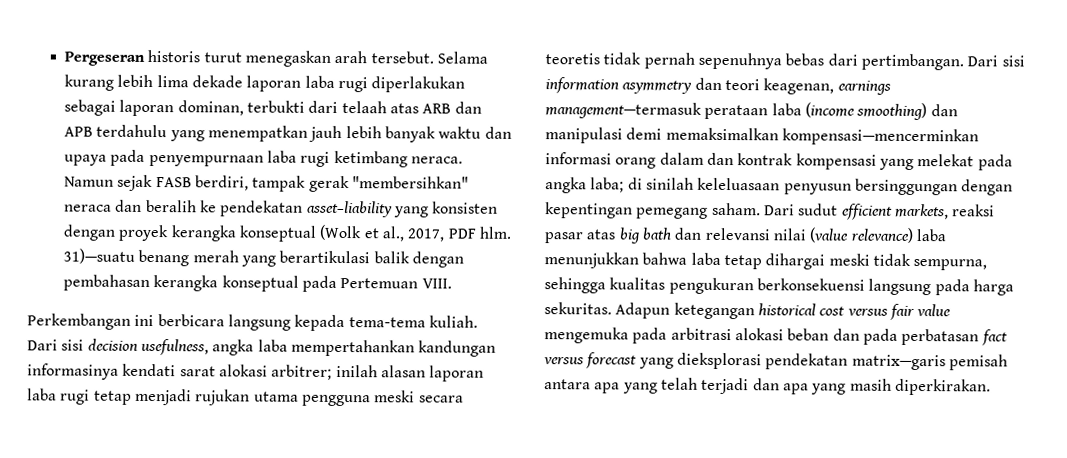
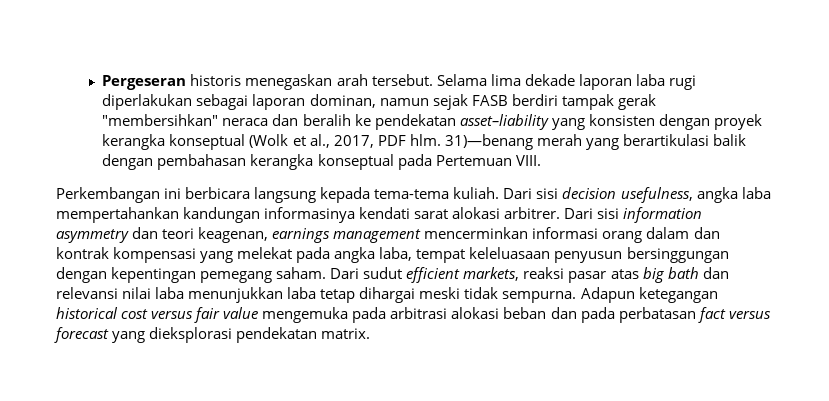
- Pergeseran historis turut menegaskan arah tersebut.
+ Pergeseran historis menegaskan arah tersebut.
- Selama kurang lebih lima dekade laporan laba rugi diperlakukan sebagai laporan dominan, terbukti dari telaah atas ARB dan APB terdahulu yang menempatkan jauh lebih banyak waktu dan upaya pada penyempurnaan laba rugi ketimbang neraca. Namun sejak FASB berdiri, tampak gerak "membersihkan" neraca dan beralih ke pendekatan asset–liability yang konsisten dengan proyek kerangka konseptual (Wolk et al., 2017, PDF hlm.
+ Selama lima dekade laporan laba rugi diperlakukan sebagai laporan dominan, namun sejak FASB berdiri tampak gerak "membersihkan" neraca dan beralih ke pendekatan asset–liability yang konsisten dengan proyek kerangka konseptual (Wolk et al., 2017, PDF hlm.
- 31)—suatu benang merah yang berartikulasi balik dengan pembahasan kerangka konseptual pada Pertemuan VIII.
+ 31)—benang merah yang berartikulasi balik dengan pembahasan kerangka konseptual pada Pertemuan VIII.
- Dari sisi decision usefulness, angka laba mempertahankan kandungan informasinya kendati sarat alokasi arbitrer; inilah alasan laporan laba rugi tetap menjadi rujukan utama pengguna meski secara teoretis tidak pernah sepenuhnya bebas dari pertimbangan.
+ Dari sisi decision usefulness, angka laba mempertahankan kandungan informasinya kendati sarat alokasi arbitrer.
- Dari sisi information asymmetry dan teori keagenan, earnings management—termasuk perataan laba (income smoothing) dan manipulasi demi memaksimalkan kompensasi—mencerminkan informasi orang dalam dan kontrak kompensasi yang melekat pada angka laba; di sinilah keleluasaan penyusun bersinggungan dengan kepentingan pemegang saham.
+ Dari sisi information asymmetry dan teori keagenan, earnings management mencerminkan informasi orang dalam dan kontrak kompensasi yang melekat pada angka laba, tempat keleluasaan penyusun bersinggungan dengan kepentingan pemegang saham.
- Dari sudut efficient markets, reaksi pasar atas big bath dan relevansi nilai (value relevance) laba menunjukkan bahwa laba tetap dihargai meski tidak sempurna, sehingga kualitas pengukuran berkonsekuensi langsung pada harga sekuritas.
+ Dari sudut efficient markets, reaksi pasar atas big bath dan relevansi nilai laba menunjukkan laba tetap dihargai meski tidak sempurna.
- Adapun ketegangan historical cost versus fair value mengemuka pada arbitrasi alokasi beban dan pada perbatasan fact versus forecast yang dieksplorasi pendekatan matrix—garis pemisah antara apa yang telah terjadi dan apa yang masih diperkirakan.
+ Adapun ketegangan historical cost versus fair value mengemuka pada arbitrasi alokasi beban dan pada perbatasan fact versus forecast yang dieksplorasi pendekatan matrix.

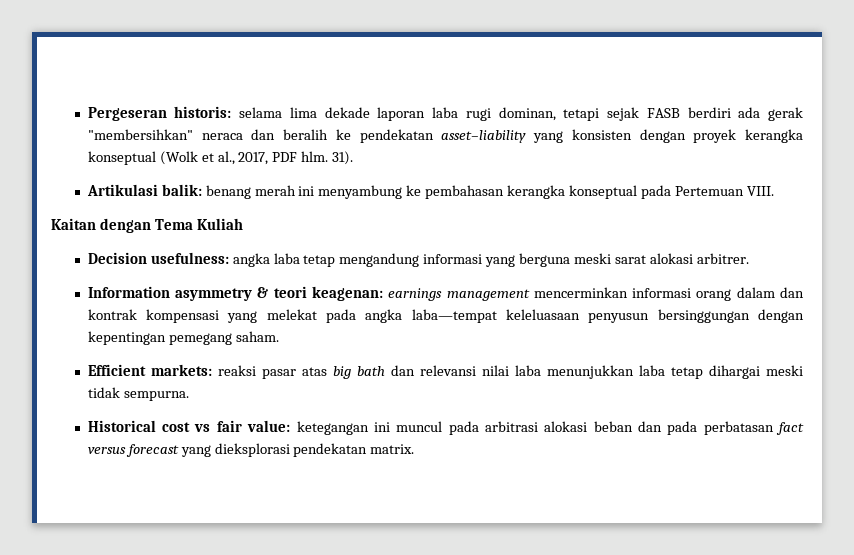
- Pergeseran historis menegaskan arah tersebut. Selama lima dekade laporan laba rugi diperlakukan sebagai laporan dominan, namun sejak FASB berdiri tampak gerak "membersihkan" neraca dan beralih ke pendekatan asset–liability yang konsisten dengan proyek kerangka konseptual (Wolk et al., 2017, PDF hlm.
+ Pergeseran historis: selama lima dekade laporan laba rugi dominan, tetapi sejak FASB berdiri ada gerak "membersihkan" neraca dan beralih ke pendekatan asset–liability yang konsisten dengan proyek kerangka konseptual (Wolk et al., 2017, PDF hlm.
- 31)—benang merah yang berartikulasi balik dengan pembahasan kerangka konseptual pada Pertemuan VIII.
+ 31).
+ Artikulasi balik: benang merah ini menyambung ke pembahasan kerangka konseptual pada Pertemuan VIII.
- Perkembangan ini berbicara langsung kepada tema-tema kuliah. Dari sisi decision usefulness, angka laba mempertahankan kandungan informasinya kendati sarat alokasi arbitrer. Dari sisi information asymmetry dan teori keagenan, earnings management mencerminkan informasi orang dalam dan kontrak kompensasi yang melekat pada angka laba, tempat keleluasaan penyusun bersinggungan dengan kepentingan pemegang saham. Dari sudut efficient markets, reaksi pasar atas big bath dan relevansi nilai laba menunjukkan laba tetap dihargai meski tidak sempurna. Adapun ketegangan historical cost versus fair value mengemuka pada arbitrasi alokasi beban dan pada perbatasan fact versus forecast yang dieksplorasi pendekatan matrix.
+ Kaitan dengan Tema Kuliah
+ Decision usefulness: angka laba tetap mengandung informasi yang berguna meski sarat alokasi arbitrer.
+ Information asymmetry & teori keagenan: earnings management mencerminkan informasi orang dalam dan kontrak kompensasi yang melekat pada angka laba—tempat keleluasaan penyusun bersinggungan dengan kepentingan pemegang saham.
+ Efficient markets: reaksi pasar atas big bath dan relevansi nilai laba menunjukkan laba tetap dihargai meski tidak sempurna.
+ Historical cost vs fair value: ketegangan ini muncul pada arbitrasi alokasi beban dan pada perbatasan fact versus forecast yang dieksplorasi pendekatan matrix.

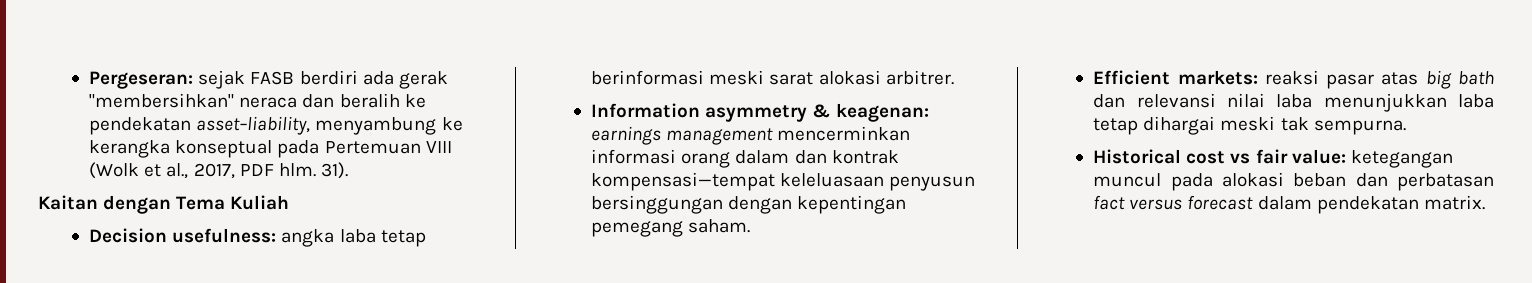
- Pergeseran historis: selama lima dekade laporan laba rugi dominan, tetapi sejak FASB berdiri ada gerak "membersihkan" neraca dan beralih ke pendekatan asset–liability yang konsisten dengan proyek kerangka konseptual (Wolk et al., 2017, PDF hlm.
+ Pergeseran: sejak FASB berdiri ada gerak "membersihkan" neraca dan beralih ke pendekatan asset–liability, menyambung ke kerangka konseptual pada Pertemuan VIII (Wolk et al., 2017, PDF hlm.
- Artikulasi balik: benang merah ini menyambung ke pembahasan kerangka konseptual pada Pertemuan VIII.
- Decision usefulness: angka laba tetap mengandung informasi yang berguna meski sarat alokasi arbitrer.
+ Decision usefulness: angka laba tetap berinformasi meski sarat alokasi arbitrer.
- Information asymmetry & teori keagenan: earnings management mencerminkan informasi orang dalam dan kontrak kompensasi yang melekat pada angka laba—tempat keleluasaan penyusun bersinggungan dengan kepentingan pemegang saham.
+ Information asymmetry & keagenan: earnings management mencerminkan informasi orang dalam dan kontrak kompensasi—tempat keleluasaan penyusun bersinggungan dengan kepentingan pemegang saham.
- Efficient markets: reaksi pasar atas big bath dan relevansi nilai laba menunjukkan laba tetap dihargai meski tidak sempurna.
+ Efficient markets: reaksi pasar atas big bath dan relevansi nilai laba menunjukkan laba tetap dihargai meski tak sempurna.
- Historical cost vs fair value: ketegangan ini muncul pada arbitrasi alokasi beban dan pada perbatasan fact versus forecast yang dieksplorasi pendekatan matrix.
+ Historical cost vs fair value: ketegangan muncul pada alokasi beban dan perbatasan fact versus forecast dalam pendekatan matrix.

